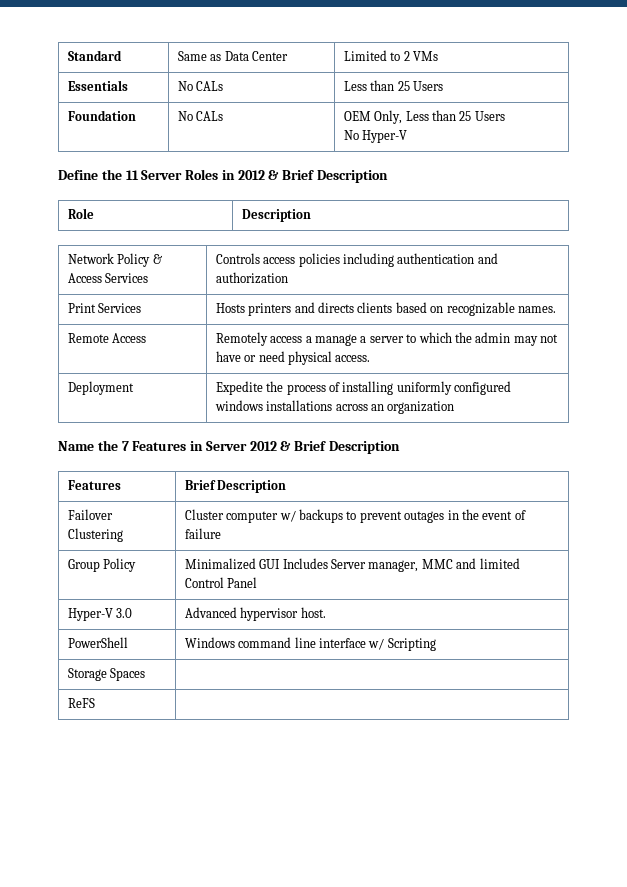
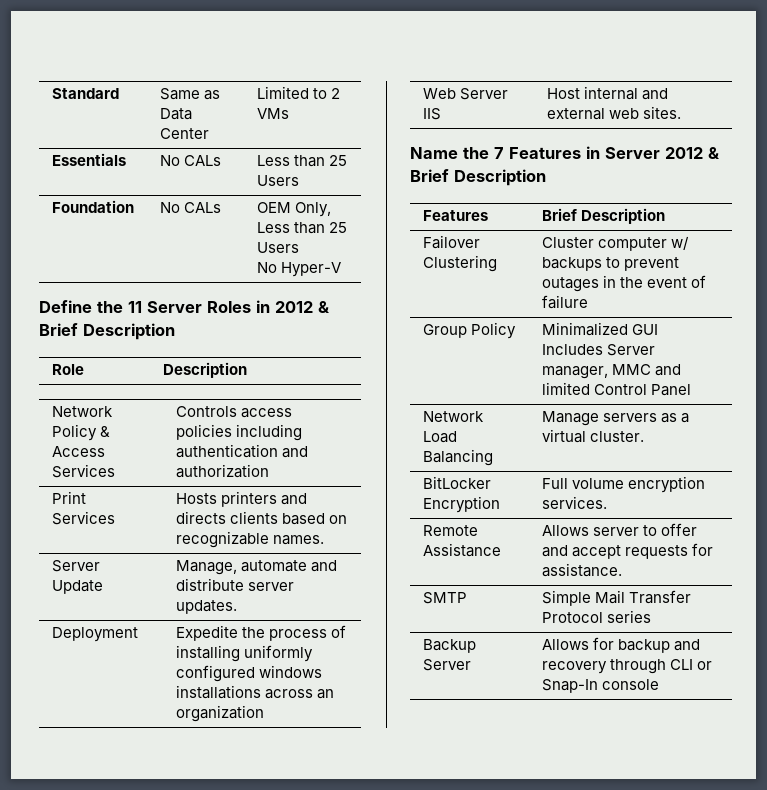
- Remote Access | Remotely access a manage a server to which the admin may not have or need physical access.
+ Server Update | Manage, automate and distribute server updates.
+ Web Server IIS | Host internal and external web sites.
- Hyper-V 3.0 | Advanced hypervisor host.
- PowerShell | Windows command line interface w/ Scripting
- Storage Spaces |
- ReFS |
+ Network Load Balancing | Manage servers as a virtual cluster.
+ BitLocker Encryption | Full volume encryption services.
+ Remote Assistance | Allows server to offer and accept requests for assistance.
+ SMTP | Simple Mail Transfer Protocol series
+ Backup Server | Allows for backup and recovery through CLI or Snap-In console

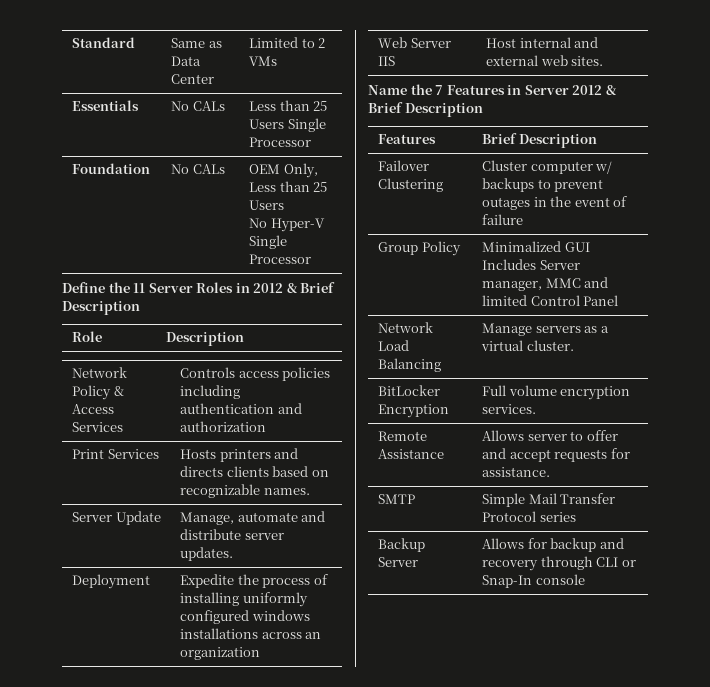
- Essentials | No CALs | Less than 25 Users
+ Essentials | No CALs | Less than 25 Users Single Processor
  Foundation | No CALs | OEM Only, Less than 25 Users
- No Hyper-V
+ No Hyper-V Single Processor

